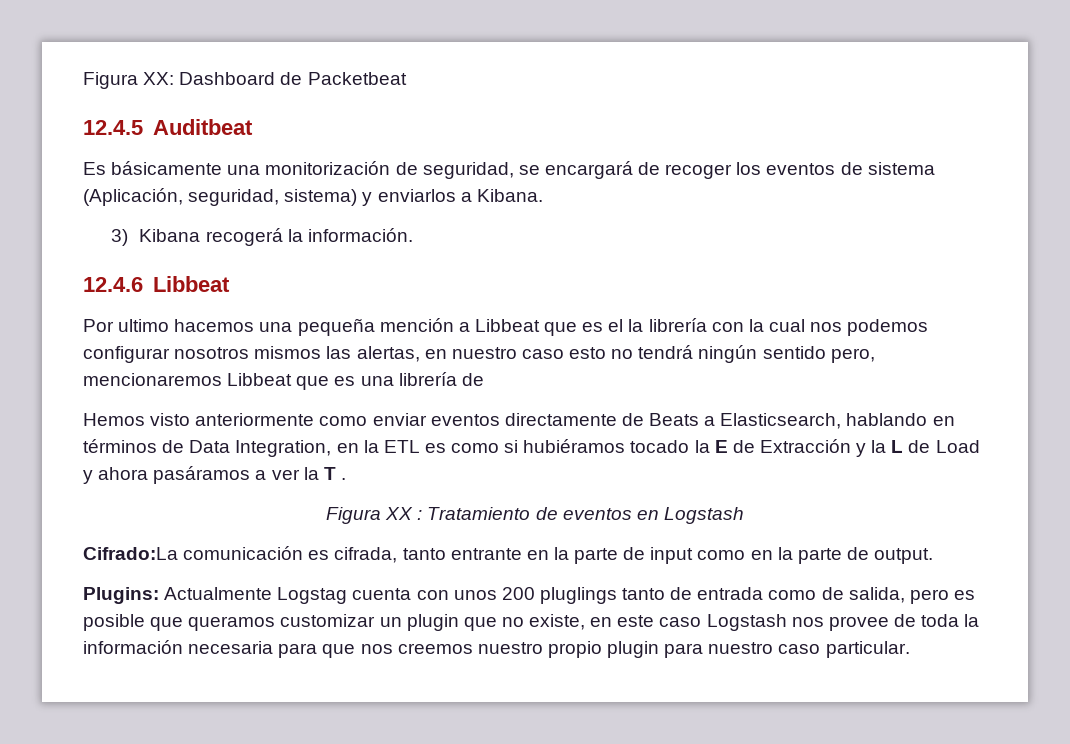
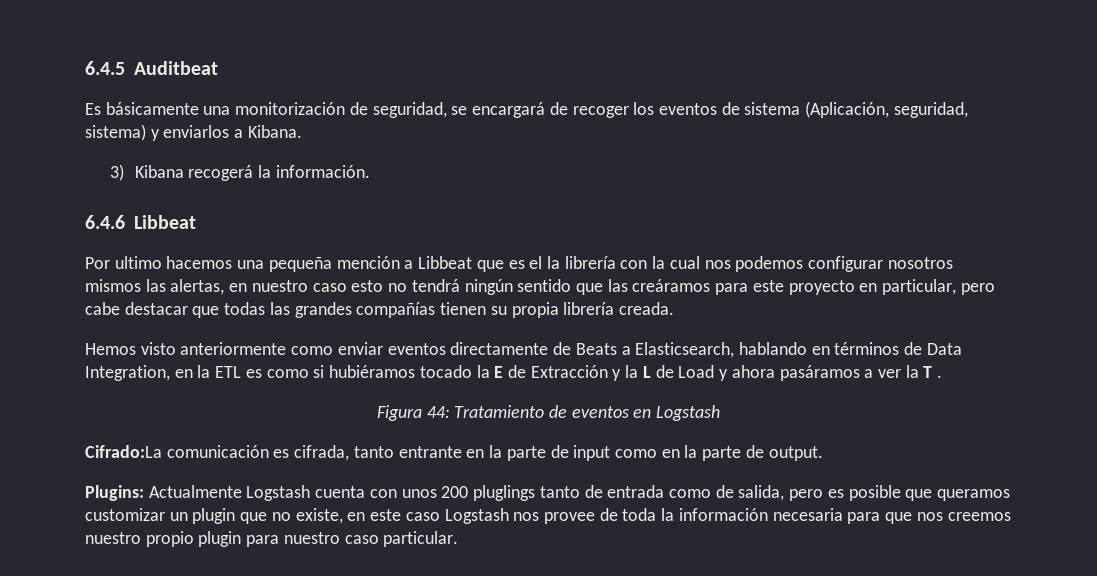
- Figura XX: Dashboard de Packetbeat
- 12.4.5 Auditbeat
+ 6.4.5 Auditbeat
- 12.4.6 Libbeat
+ 6.4.6 Libbeat
- Por ultimo hacemos una pequeña mención a Libbeat que es el la librería con la cual nos podemos configurar nosotros mismos las alertas, en nuestro caso esto no tendrá ningún sentido pero, mencionaremos Libbeat que es una librería de
+ Por ultimo hacemos una pequeña mención a Libbeat que es el la librería con la cual nos podemos configurar nosotros mismos las alertas, en nuestro caso esto no tendrá ningún sentido que las creáramos para este proyecto en particular, pero cabe destacar que todas las grandes compañías tienen su propia librería creada.
- Figura XX : Tratamiento de eventos en Logstash
+ Figura 44: Tratamiento de eventos en Logstash
- Plugins: Actualmente Logstag cuenta con unos 200 pluglings tanto de entrada como de salida, pero es posible que queramos customizar un plugin que no existe, en este caso Logstash nos provee de toda la información necesaria para que nos creemos nuestro propio plugin para nuestro caso particular.
+ Plugins: Actualmente Logstash cuenta con unos 200 pluglings tanto de entrada como de salida, pero es posible que queramos customizar un plugin que no existe, en este caso Logstash nos provee de toda la información necesaria para que nos creemos nuestro propio plugin para nuestro caso particular.

